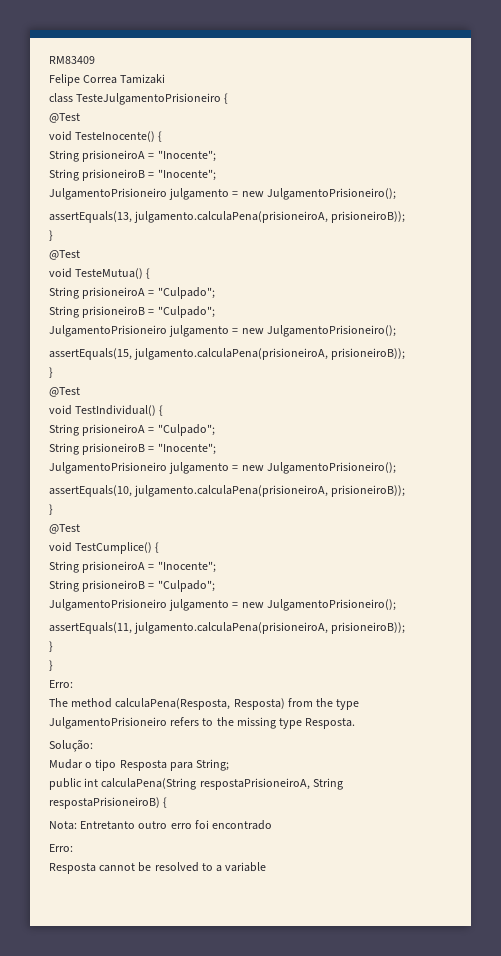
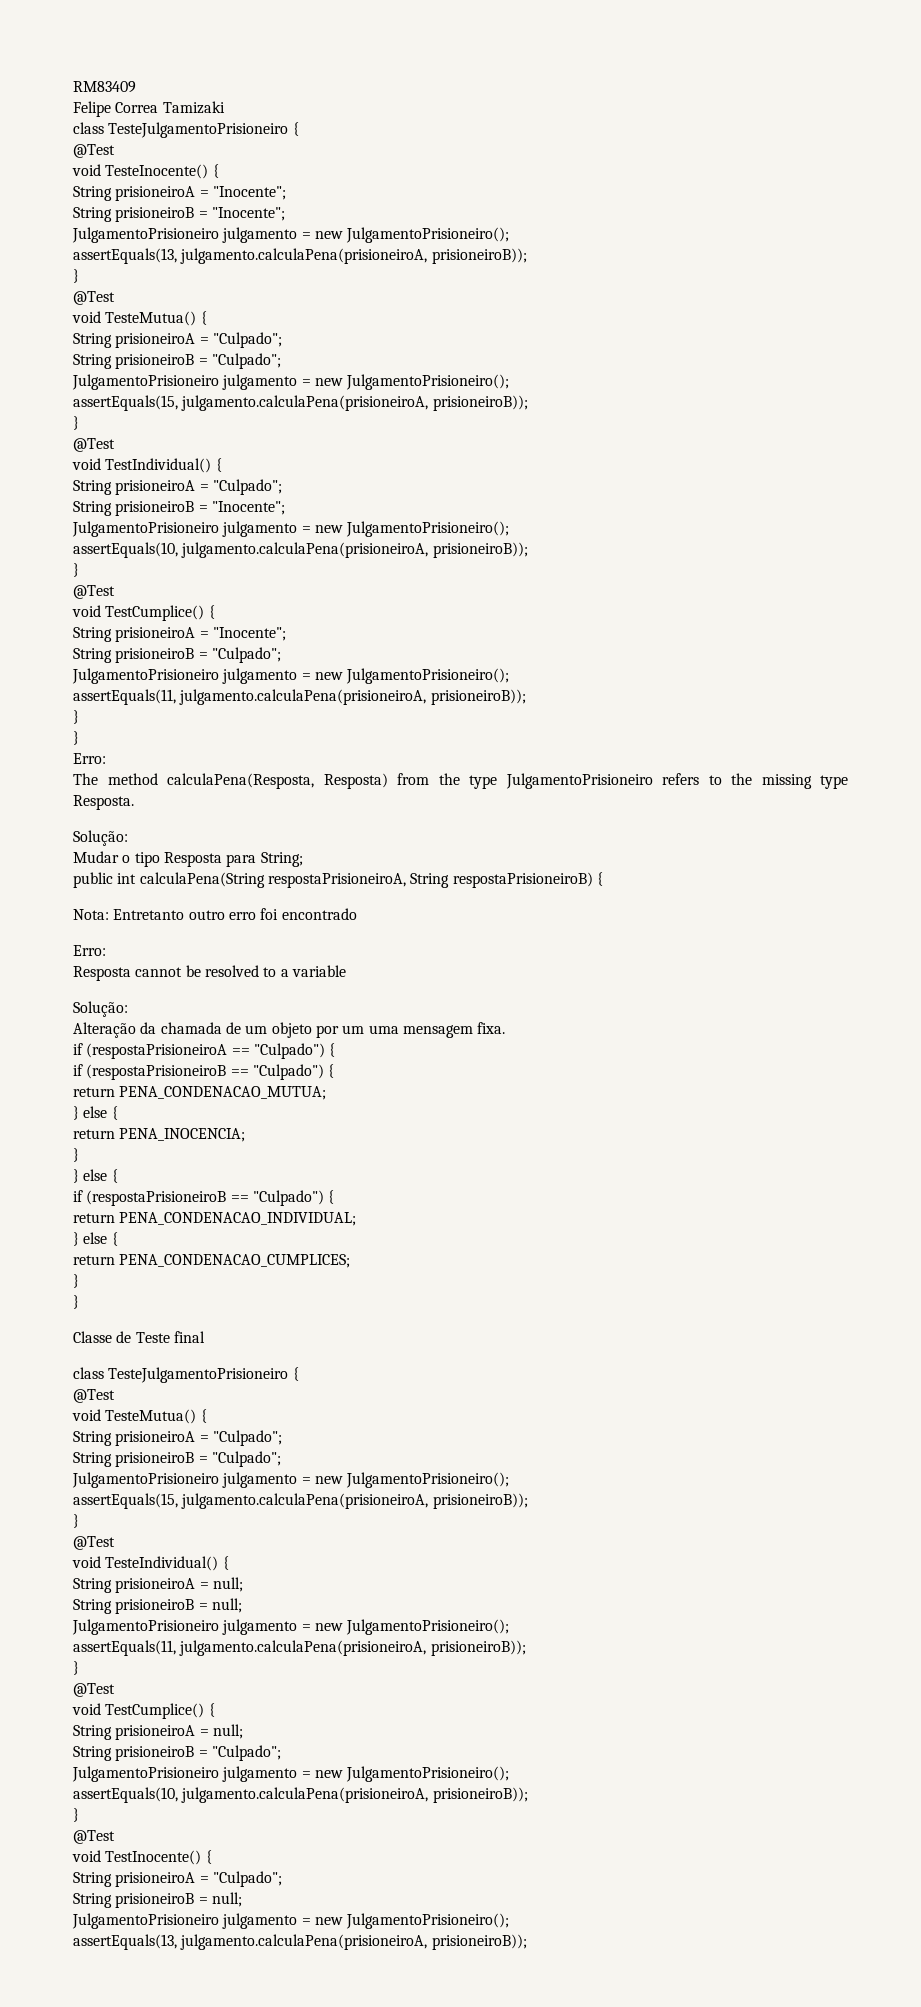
  Resposta cannot be resolved to a variable
+ Solução:
+ Alteração da chamada de um objeto por um uma mensagem fixa.
+ if (respostaPrisioneiroA == "Culpado") {
+ if (respostaPrisioneiroB == "Culpado") {
+ return PENA_CONDENACAO_MUTUA;
+ } else {
+ return PENA_INOCENCIA;
+ }
+ } else {
+ if (respostaPrisioneiroB == "Culpado") {
+ return PENA_CONDENACAO_INDIVIDUAL;
+ } else {
+ return PENA_CONDENACAO_CUMPLICES;
+ }
+ }
+ Classe de Teste final
+ class TesteJulgamentoPrisioneiro {
+ @Test
+ void TesteMutua() {
+ String prisioneiroA = "Culpado";
+ String prisioneiroB = "Culpado";
+ JulgamentoPrisioneiro julgamento = new JulgamentoPrisioneiro();
+ assertEquals(15, julgamento.calculaPena(prisioneiroA, prisioneiroB));
+ }
+ @Test
+ void TesteIndividual() {
+ String prisioneiroA = null;
+ String prisioneiroB = null;
+ JulgamentoPrisioneiro julgamento = new JulgamentoPrisioneiro();
+ assertEquals(11, julgamento.calculaPena(prisioneiroA, prisioneiroB));
+ }
+ @Test
+ void TestCumplice() {
+ String prisioneiroA = null;
+ String prisioneiroB = "Culpado";
+ JulgamentoPrisioneiro julgamento = new JulgamentoPrisioneiro();
+ assertEquals(10, julgamento.calculaPena(prisioneiroA, prisioneiroB));
+ }
+ @Test
+ void TestInocente() {
+ String prisioneiroA = "Culpado";
+ String prisioneiroB = null;
+ JulgamentoPrisioneiro julgamento = new JulgamentoPrisioneiro();
+ assertEquals(13, julgamento.calculaPena(prisioneiroA, prisioneiroB));

